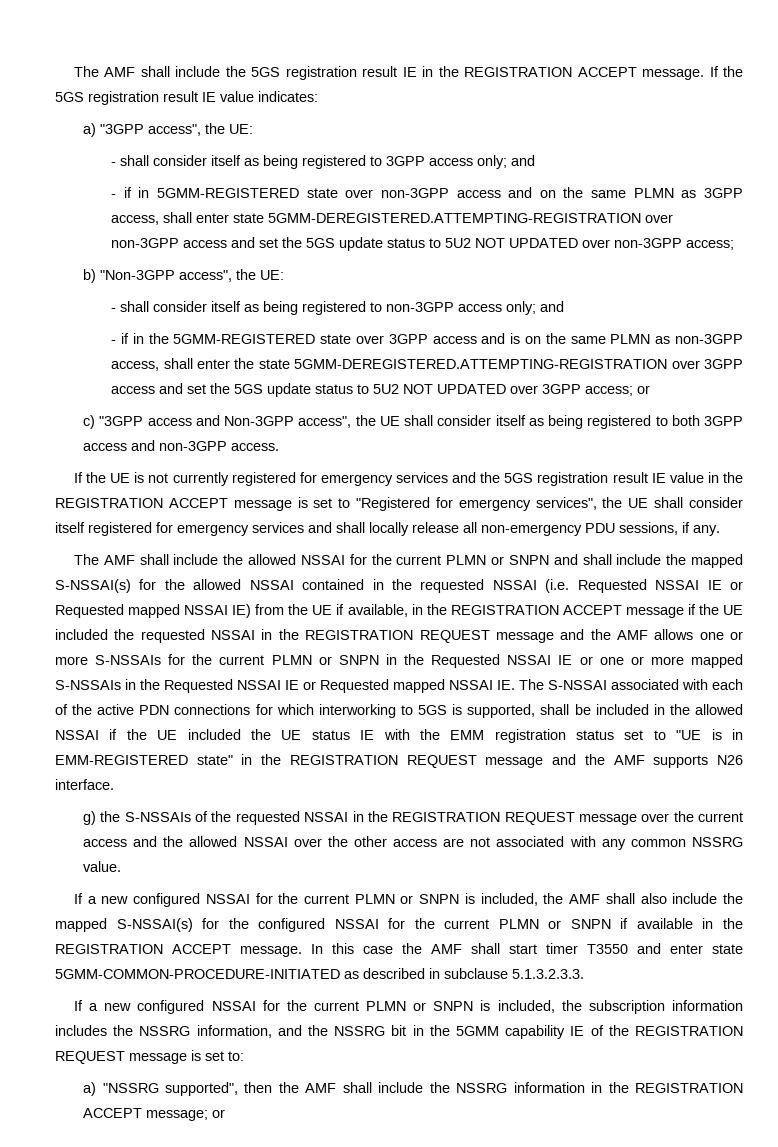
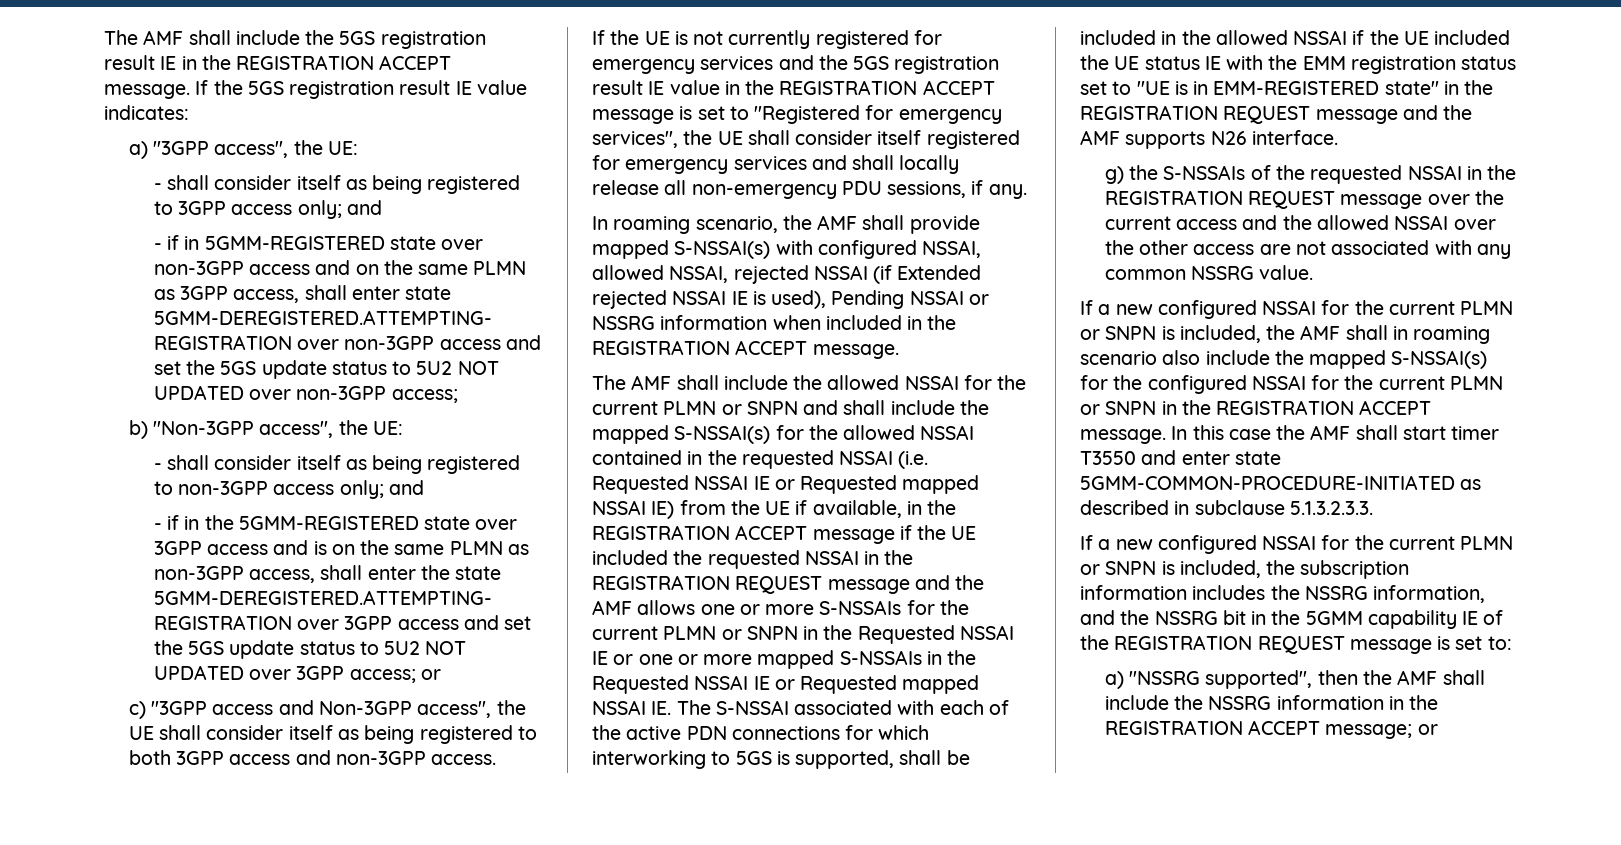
+ In roaming scenario, the AMF shall provide mapped S-NSSAI(s) with configured NSSAI, allowed NSSAI, rejected NSSAI (if Extended rejected NSSAI IE is used), Pending NSSAI or NSSRG information when included in the REGISTRATION ACCEPT message.
- If a new configured NSSAI for the current PLMN or SNPN is included, the AMF shall also include the mapped S-NSSAI(s) for the configured NSSAI for the current PLMN or SNPN if available in the REGISTRATION ACCEPT message.
+ If a new configured NSSAI for the current PLMN or SNPN is included, the AMF shall in roaming scenario also include the mapped S-NSSAI(s) for the configured NSSAI for the current PLMN or SNPN in the REGISTRATION ACCEPT message.

